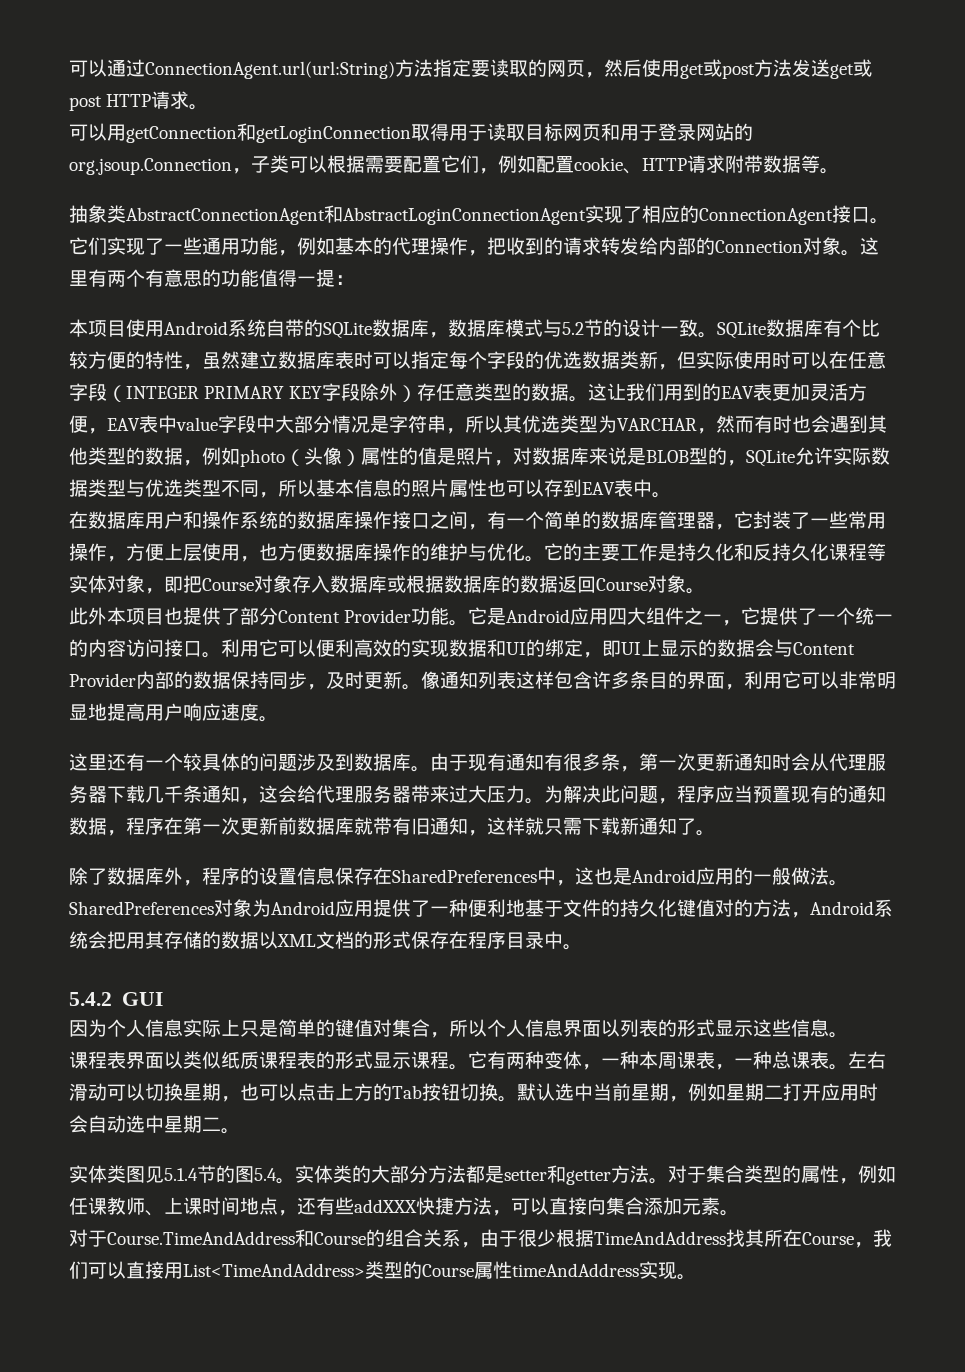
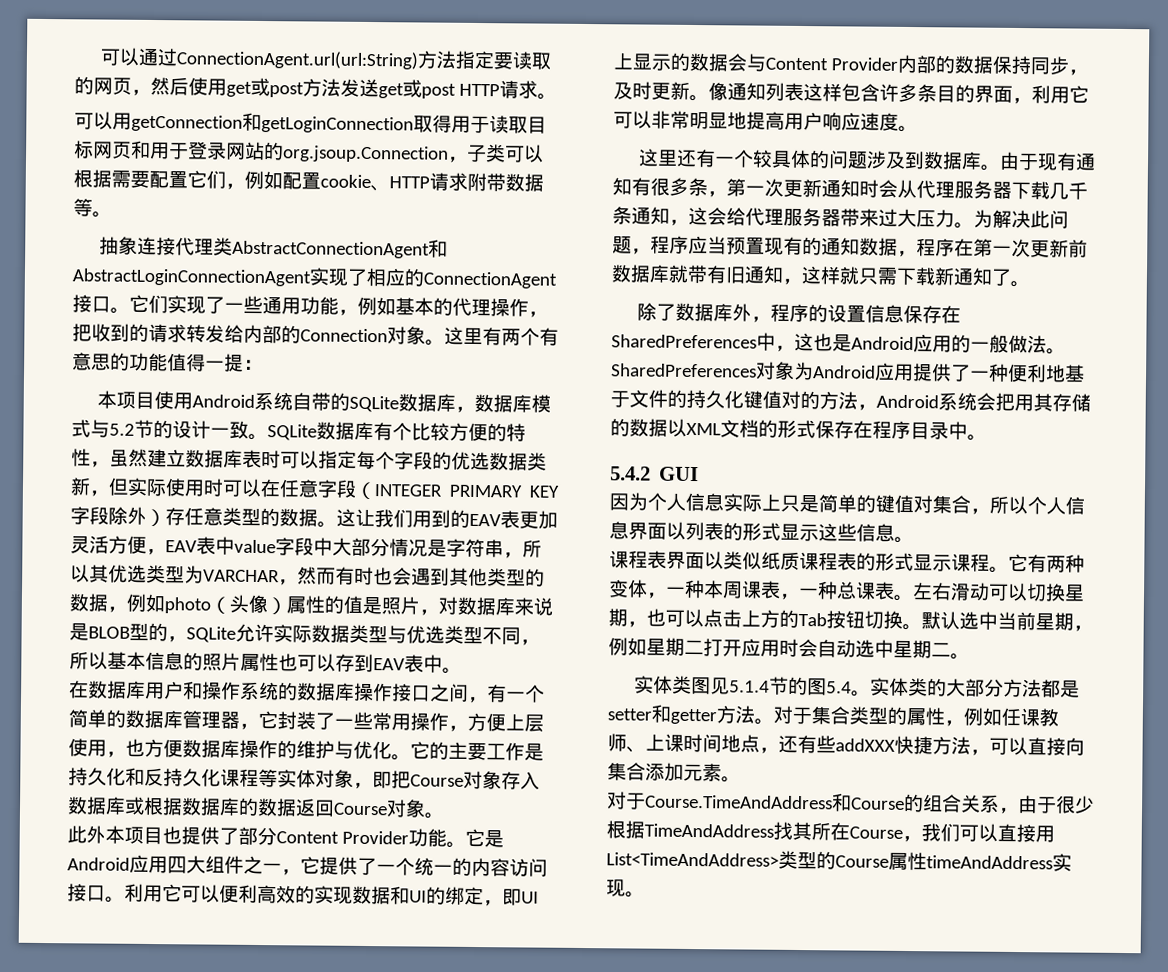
- 抽象类AbstractConnectionAgent和AbstractLoginConnectionAgent实现了相应的ConnectionAgent接口。
+ 抽象连接代理类AbstractConnectionAgent和AbstractLoginConnectionAgent实现了相应的ConnectionAgent接口。

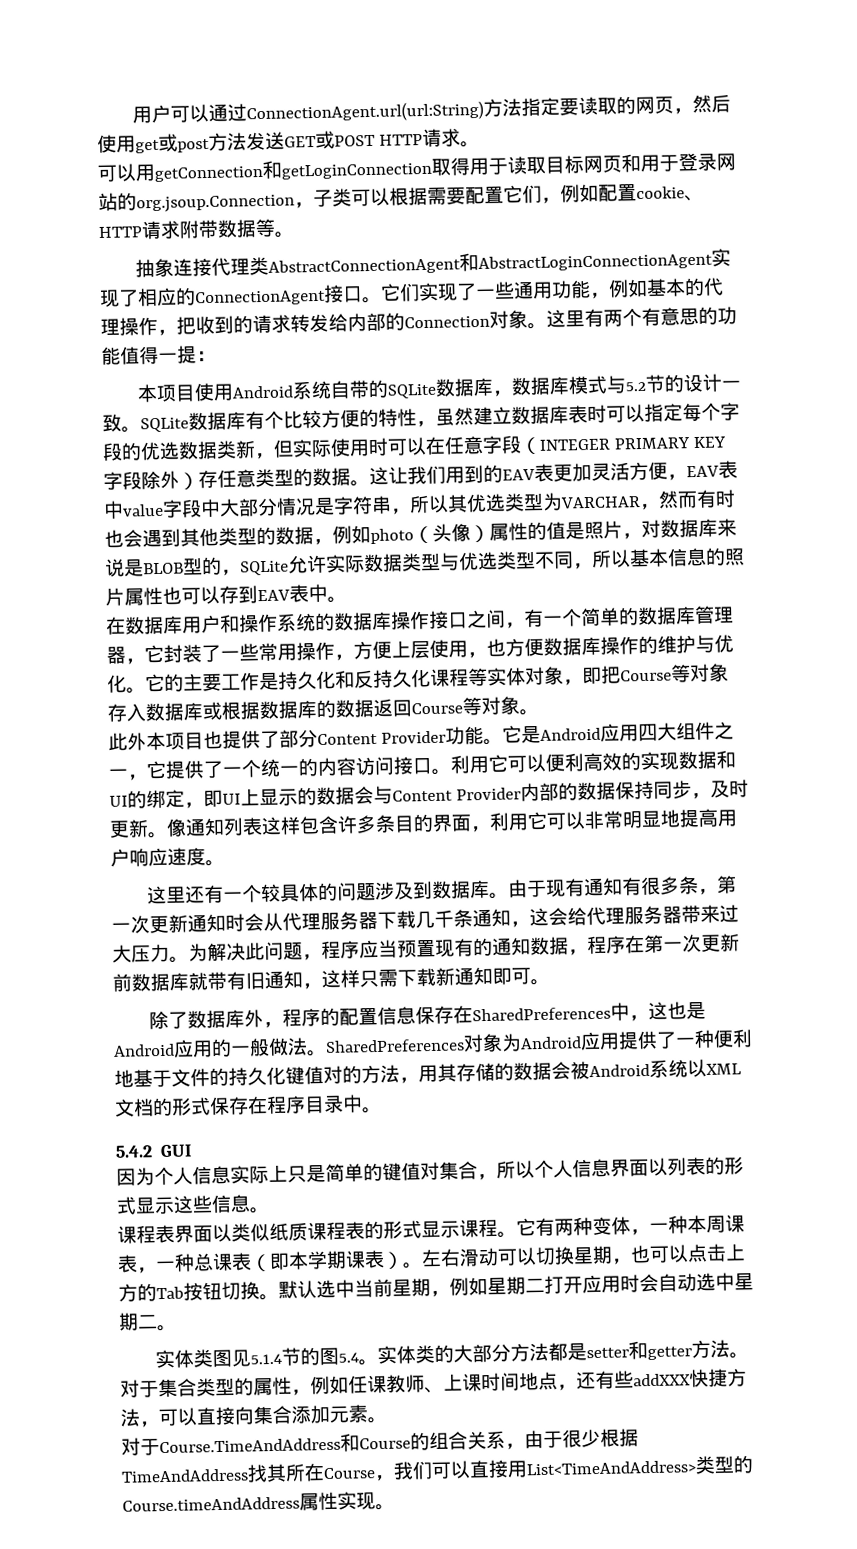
- 可以通过ConnectionAgent.url(url:String)方法指定要读取的网页，然后使用get或post方法发送get或post HTTP请求。
+ 用户可以通过ConnectionAgent.url(url:String)方法指定要读取的网页，然后使用get或post方法发送GET或POST HTTP请求。
- 它的主要工作是持久化和反持久化课程等实体对象，即把Course对象存入数据库或根据数据库的数据返回Course对象。
+ 它的主要工作是持久化和反持久化课程等实体对象，即把Course等对象存入数据库或根据数据库的数据返回Course等对象。
- 为解决此问题，程序应当预置现有的通知数据，程序在第一次更新前数据库就带有旧通知，这样就只需下载新通知了。
+ 为解决此问题，程序应当预置现有的通知数据，程序在第一次更新前数据库就带有旧通知，这样只需下载新通知即可。
- 除了数据库外，程序的设置信息保存在SharedPreferences中，这也是Android应用的一般做法。
+ 除了数据库外，程序的配置信息保存在SharedPreferences中，这也是Android应用的一般做法。
- SharedPreferences对象为Android应用提供了一种便利地基于文件的持久化键值对的方法，Android系统会把用其存储的数据以XML文档的形式保存在程序目录中。
+ SharedPreferences对象为Android应用提供了一种便利地基于文件的持久化键值对的方法，用其存储的数据会被Android系统以XML文档的形式保存在程序目录中。
- 它有两种变体，一种本周课表，一种总课表。
+ 它有两种变体，一种本周课表，一种总课表（即本学期课表）。
- 对于Course.TimeAndAddress和Course的组合关系，由于很少根据TimeAndAddress找其所在Course，我们可以直接用List<TimeAndAddress>类型的Course属性timeAndAddress实现。
+ 对于Course.TimeAndAddress和Course的组合关系，由于很少根据TimeAndAddress找其所在Course，我们可以直接用List<TimeAndAddress>类型的Course.timeAndAddress属性实现。

